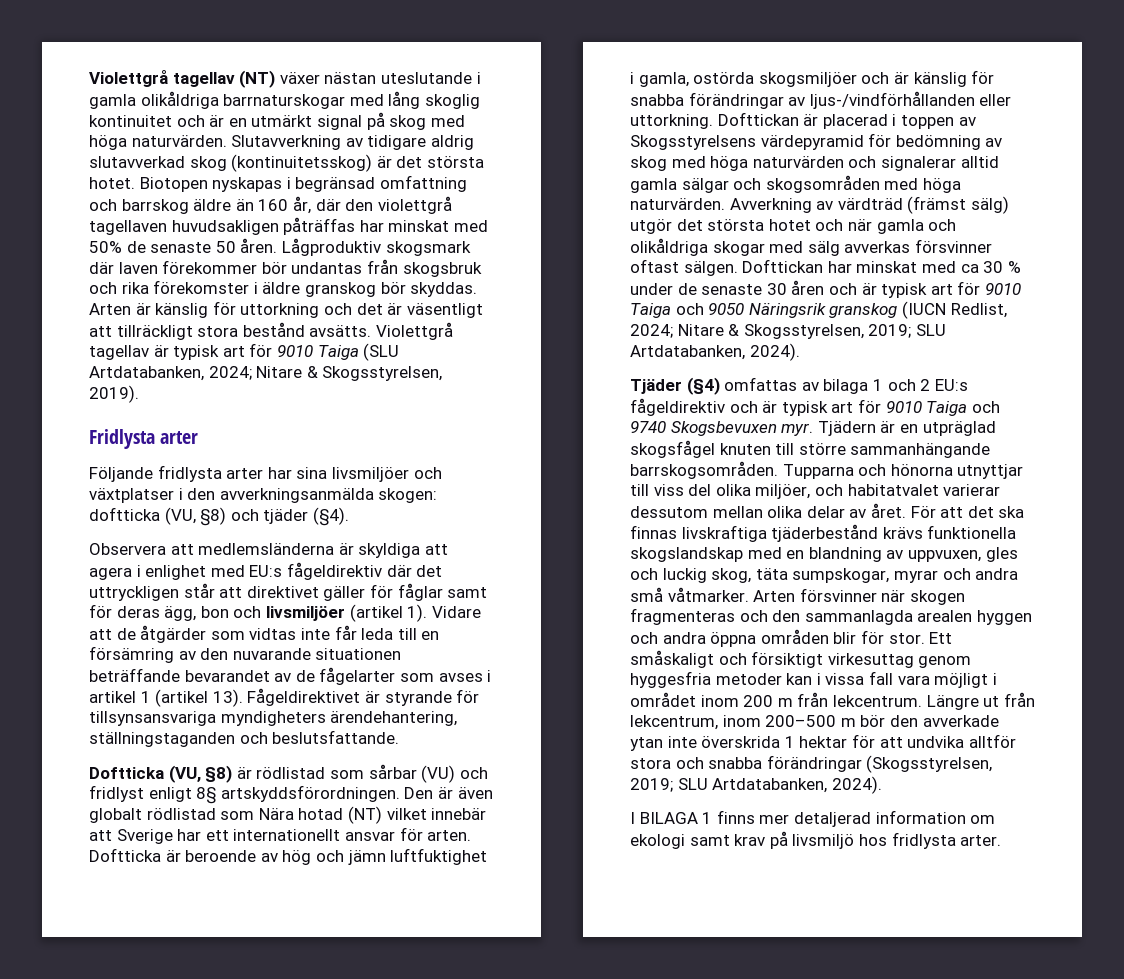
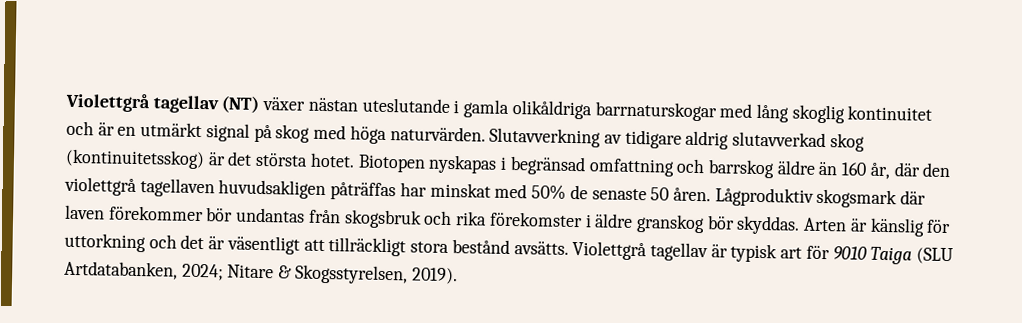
- Fridlysta arter
- Följande fridlysta arter har sina livsmiljöer och växtplatser i den avverkningsanmälda skogen: doftticka (VU, §8) och tjäder (§4).
- Observera att medlemsländerna är skyldiga att agera i enlighet med EU:s fågeldirektiv där det uttryckligen står att direktivet gäller för fåglar samt för deras ägg, bon och livsmiljöer (artikel 1). Vidare att de åtgärder som vidtas inte får leda till en försämring av den nuvarande situationen beträffande bevarandet av de fågelarter som avses i artikel 1 (artikel 13). Fågeldirektivet är styrande för tillsynsansvariga myndigheters ärendehantering, ställningstaganden och beslutsfattande.
- Doftticka (VU, §8) är rödlistad som sårbar (VU) och fridlyst enligt 8§ artskyddsförordningen. Den är även globalt rödlistad som Nära hotad (NT) vilket innebär att Sverige har ett internationellt ansvar för arten. Doftticka är beroende av hög och jämn luftfuktighet i gamla, ostörda skogsmiljöer och är känslig för snabba förändringar av ljus-/vindförhållanden eller uttorkning. Dofttickan är placerad i toppen av Skogsstyrelsens värdepyramid för bedömning av skog med höga naturvärden och signalerar alltid gamla sälgar och skogsområden med höga naturvärden. Avverkning av värdträd (främst sälg) utgör det största hotet och när gamla och olikåldriga skogar med sälg avverkas försvinner oftast sälgen. Dofttickan har minskat med ca 30 % under de senaste 30 åren och är typisk art för 9010 Taiga och 9050 Näringsrik granskog (IUCN Redlist, 2024; Nitare & Skogsstyrelsen, 2019; SLU Artdatabanken, 2024).
- Tjäder (§4) omfattas av bilaga 1 och 2 EU:s fågeldirektiv och är typisk art för 9010 Taiga och 9740 Skogsbevuxen myr. Tjädern är en utpräglad skogsfågel knuten till större sammanhängande barrskogsområden. Tupparna och hönorna utnyttjar till viss del olika miljöer, och habitatvalet varierar dessutom mellan olika delar av året. För att det ska finnas livskraftiga tjäderbestånd krävs funktionella skogslandskap med en blandning av uppvuxen, gles och luckig skog, täta sumpskogar, myrar och andra små våtmarker. Arten försvinner när skogen fragmenteras och den sammanlagda arealen hyggen och andra öppna områden blir för stor. Ett småskaligt och försiktigt virkesuttag genom hyggesfria metoder kan i vissa fall vara möjligt i området inom 200 m från lekcentrum. Längre ut från lekcentrum, inom 200–500 m bör den avverkade ytan inte överskrida 1 hektar för att undvika alltför stora och snabba förändringar (Skogsstyrelsen, 2019; SLU Artdatabanken, 2024).
- I BILAGA 1 finns mer detaljerad information om ekologi samt krav på livsmiljö hos fridlysta arter.

